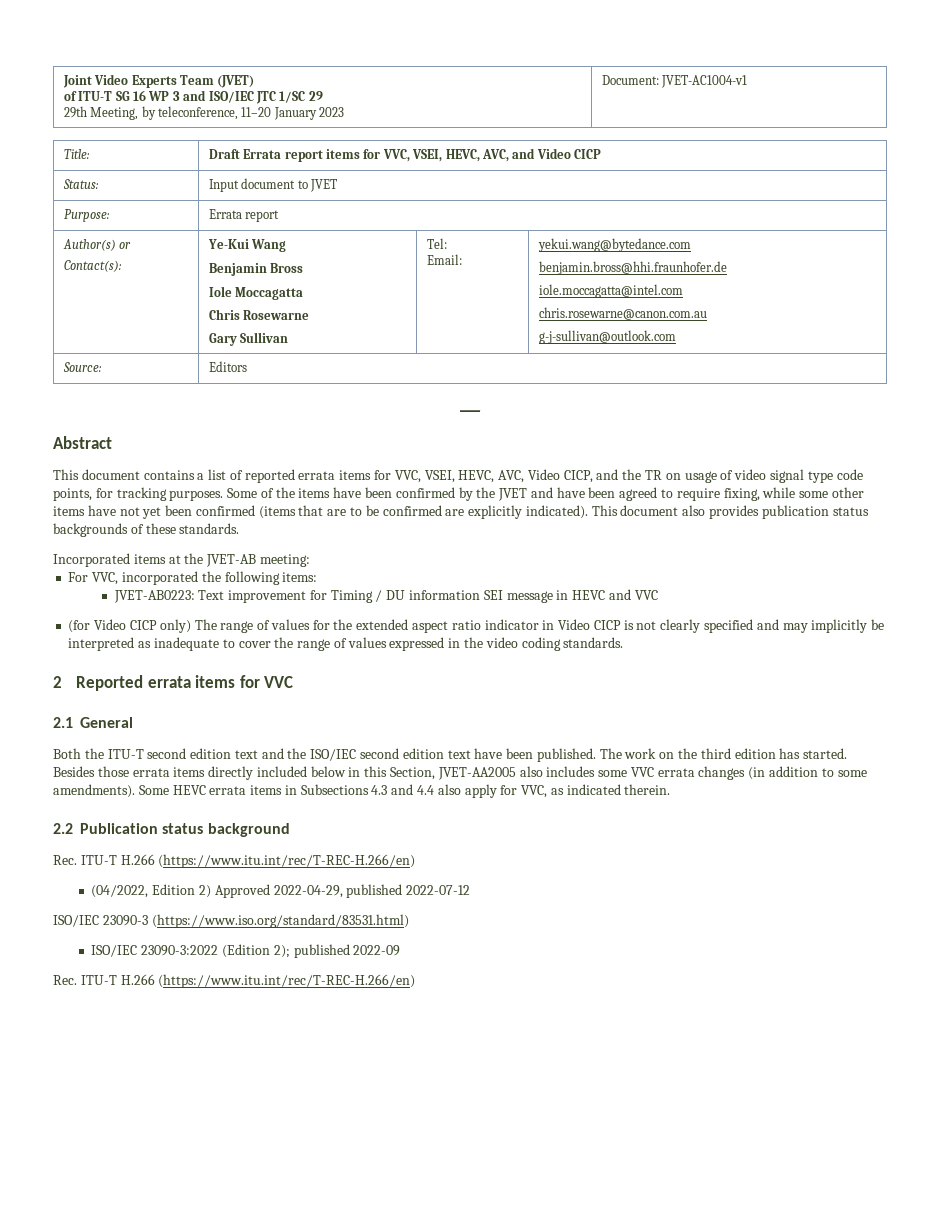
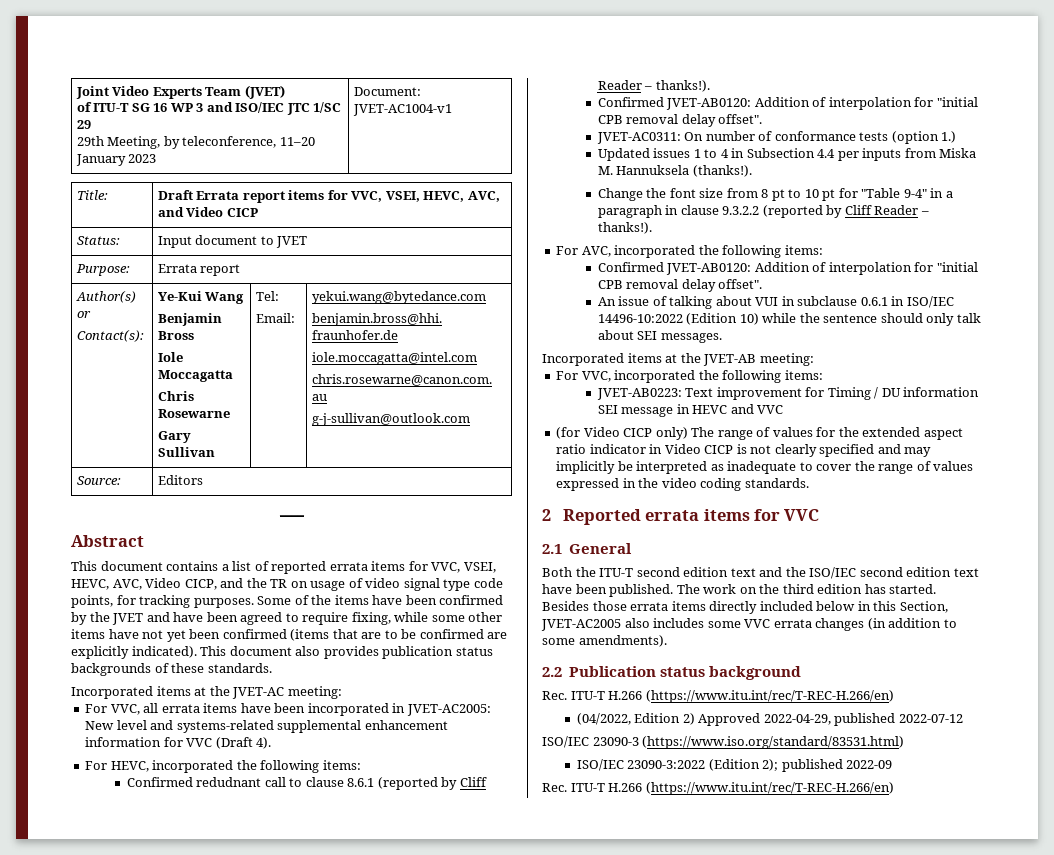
+ Incorporated items at the JVET-AC meeting:
+ For VVC, all errata items have been incorporated in JVET-AC2005: New level and systems-related supplemental enhancement information for VVC (Draft 4).
+ For HEVC, incorporated the following items:
+ Confirmed redudnant call to clause 8.6.1 (reported by Cliff Reader – thanks!).
+ Confirmed JVET-AB0120: Addition of interpolation for "initial CPB removal delay offset".
+ JVET-AC0311: On number of conformance tests (option 1.)
+ Updated issues 1 to 4 in Subsection 4.4 per inputs from Miska M. Hannuksela (thanks!).
+ Change the font size from 8 pt to 10 pt for "Table 9-4" in a paragraph in clause 9.3.2.2 (reported by Cliff Reader – thanks!).
+ For AVC, incorporated the following items:
+ Confirmed JVET-AB0120: Addition of interpolation for "initial CPB removal delay offset".
+ An issue of talking about VUI in subclause 0.6.1 in ISO/IEC 14496-10:2022 (Edition 10) while the sentence should only talk about SEI messages.
- Besides those errata items directly included below in this Section, JVET-AA2005 also includes some VVC errata changes (in addition to some amendments). Some HEVC errata items in Subsections 4.3 and 4.4 also apply for VVC, as indicated therein.
+ Besides those errata items directly included below in this Section, JVET-AC2005 also includes some VVC errata changes (in addition to some amendments).

